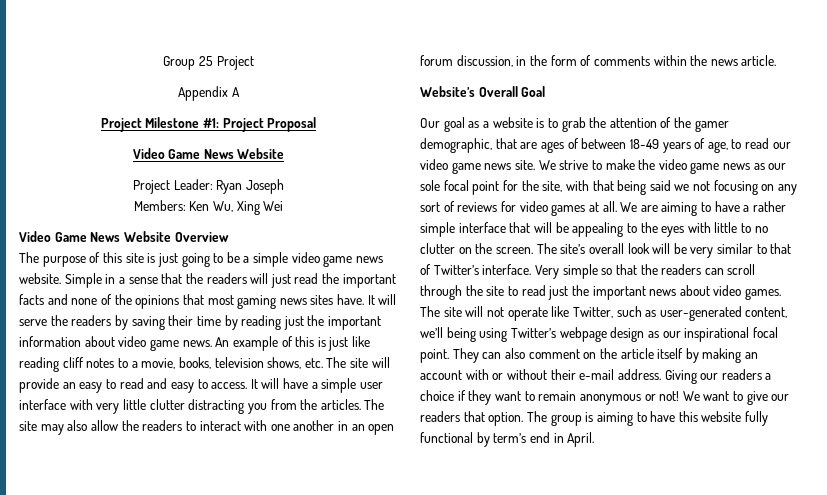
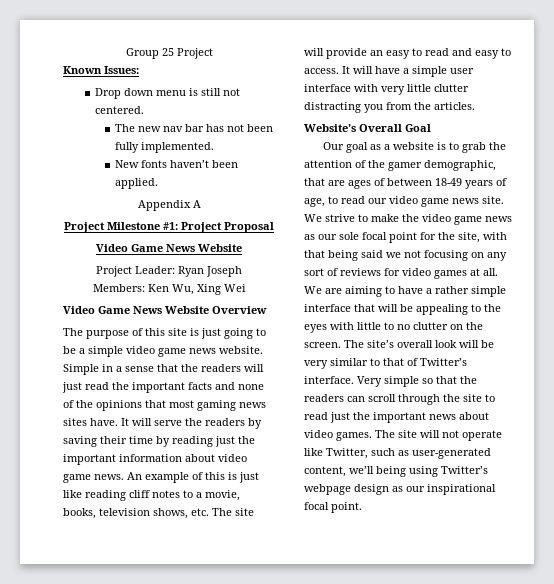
+ Known Issues:
+ Drop down menu is still not centered.
+ The new nav bar has not been fully implemented.
+ New fonts haven’t been applied.
- The site may also allow the readers to interact with one another in an open forum discussion, in the form of comments within the news article.
- They can also comment on the article itself by making an account with or without their e-mail address. Giving our readers a choice if they want to remain anonymous or not! We want to give our readers that option. The group is aiming to have this website fully functional by term’s end in April.

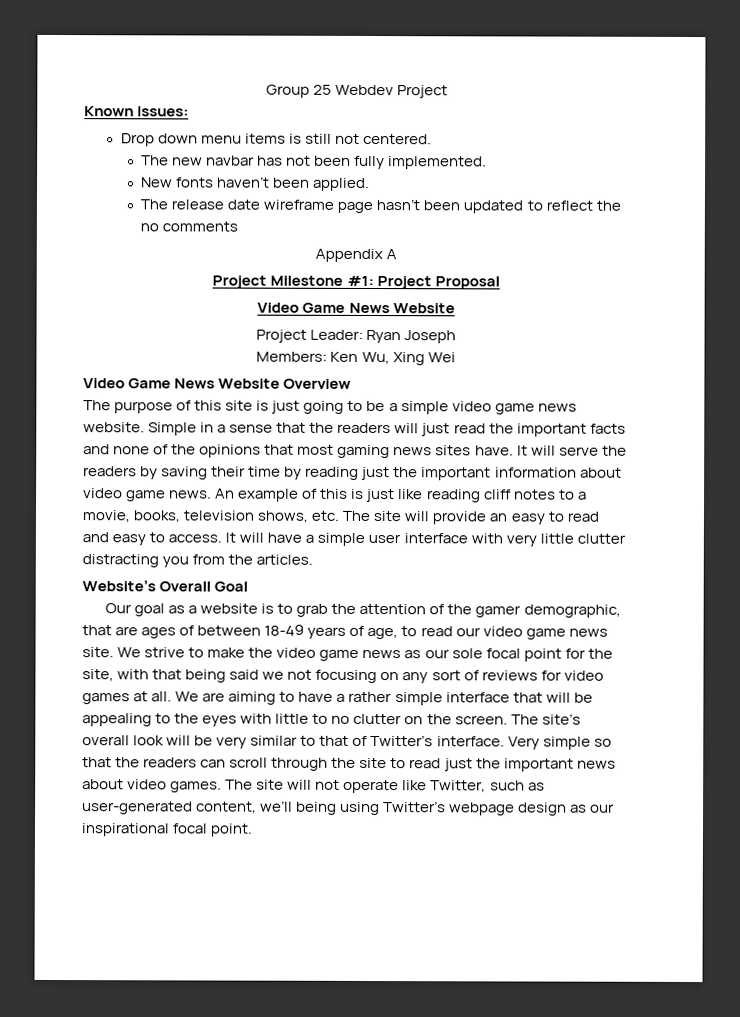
- Group 25 Project
+ Group 25 Webdev Project
- Drop down menu is still not centered.
+ Drop down menu items is still not centered.
- The new nav bar has not been fully implemented.
+ The new navbar has not been fully implemented.
+ The release date wireframe page hasn’t been updated to reflect the no comments

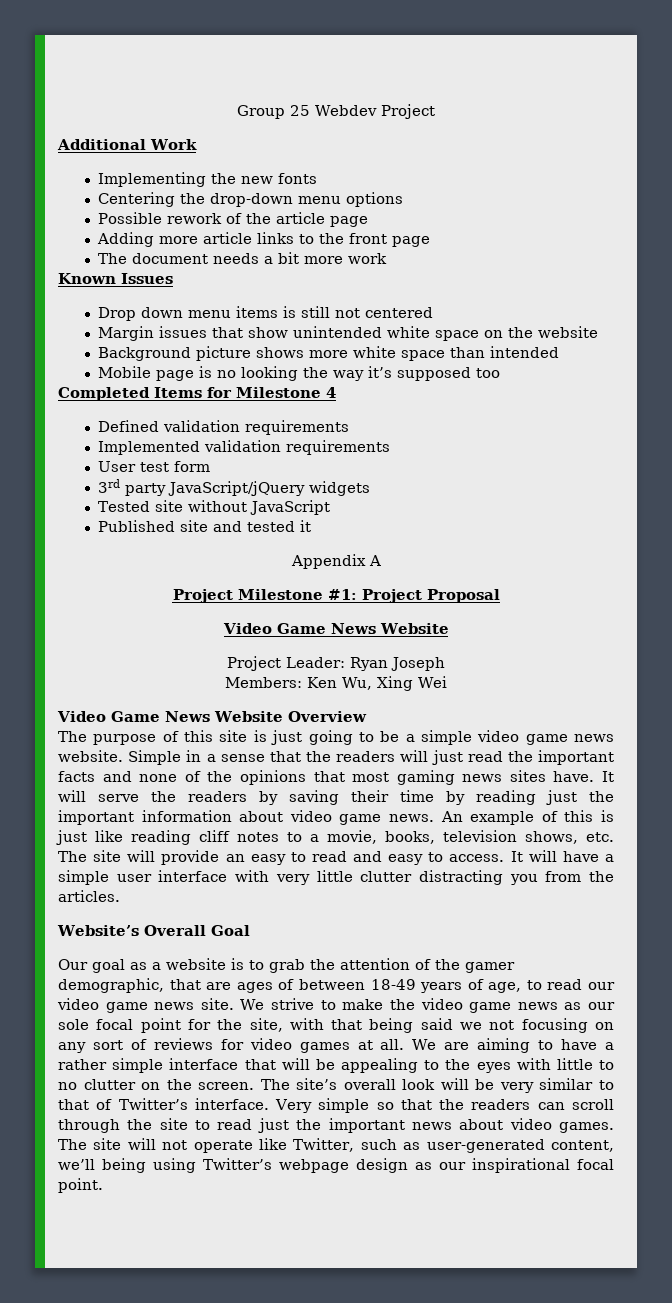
+ Additional Work
+ Implementing the new fonts
+ Centering the drop-down menu options
+ Possible rework of the article page
+ Adding more article links to the front page
+ The document needs a bit more work
- Known Issues:
+ Known Issues
- Drop down menu items is still not centered.
- The new navbar has not been fully implemented.
- New fonts haven’t been applied.
- The release date wireframe page hasn’t been updated to reflect the no comments
+ Drop down menu items is still not centered
+ Margin issues that show unintended white space on the website
+ Background picture shows more white space than intended
+ Mobile page is no looking the way it’s supposed too
+ Completed Items for Milestone 4
+ Defined validation requirements
+ Implemented validation requirements
+ User test form
+ 3rd party JavaScript/jQuery widgets
+ Tested site without JavaScript
+ Published site and tested it

